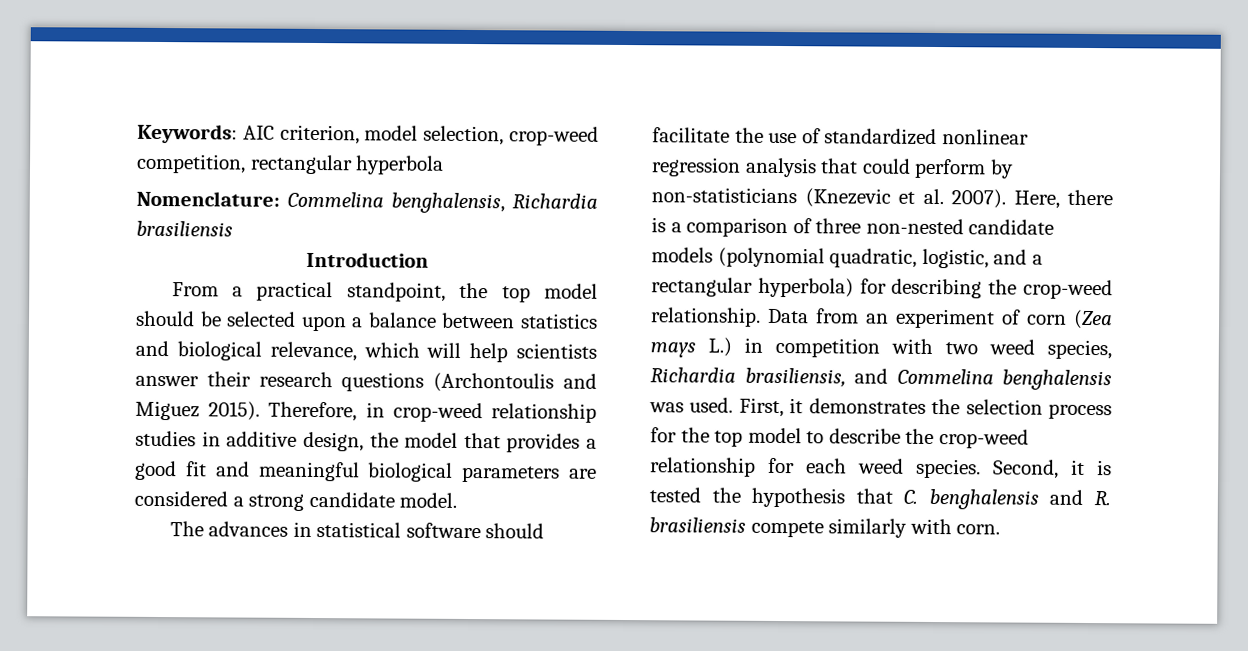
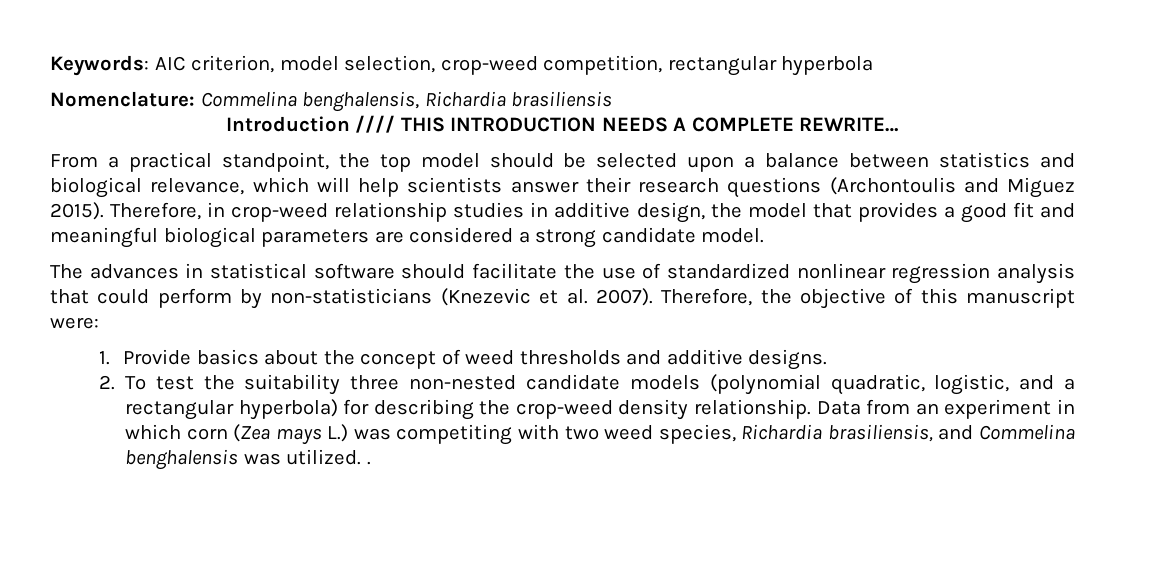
- Introduction
+ Introduction //// THIS INTRODUCTION NEEDS A COMPLETE REWRITE…
- Here, there is a comparison of three non-nested candidate models (polynomial quadratic, logistic, and a rectangular hyperbola) for describing the crop-weed relationship.
+ Therefore, the objective of this manuscript were:
+ 1. Provide basics about the concept of weed thresholds and additive designs.
+ 2. To test the suitability three non-nested candidate models (polynomial quadratic, logistic, and a rectangular hyperbola) for describing the crop-weed density relationship.
- Data from an experiment of corn (Zea mays L.) in competition with two weed species, Richardia brasiliensis, and Commelina benghalensis was used. First, it demonstrates the selection process for the top model to describe the crop-weed relationship for each weed species. Second, it is tested the hypothesis that C. benghalensis and R. brasiliensis compete similarly with corn.
+ Data from an experiment in which corn (Zea mays L.) was competiting with two weed species, Richardia brasiliensis, and Commelina benghalensis was utilized. .

